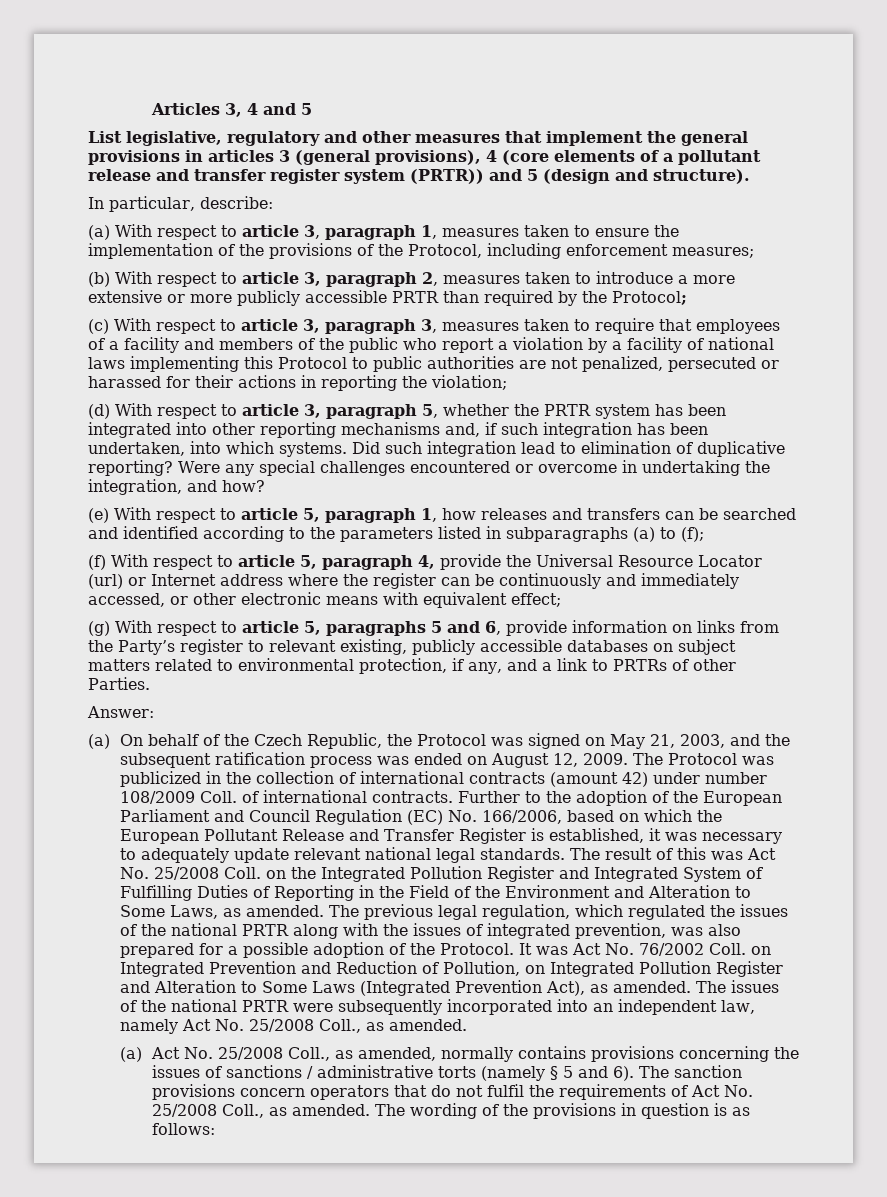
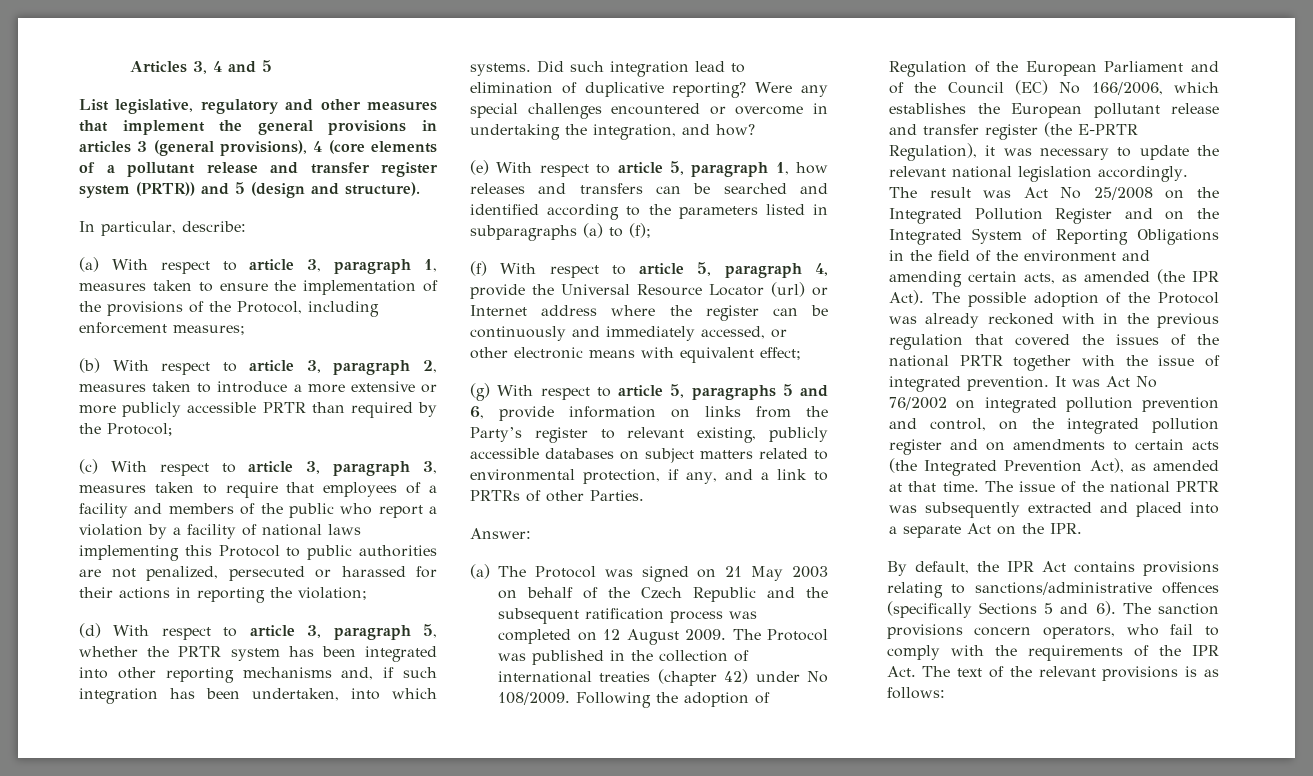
- (a) On behalf of the Czech Republic, the Protocol was signed on May 21, 2003, and the subsequent ratification process was ended on August 12, 2009.
+ (a) The Protocol was signed on 21 May 2003 on behalf of the Czech Republic and the subsequent ratification process was completed on 12 August 2009.
- The Protocol was publicized in the collection of international contracts (amount 42) under number 108/2009 Coll. of international contracts. Further to the adoption of the European Parliament and Council Regulation (EC) No. 166/2006, based on which the European Pollutant Release and Transfer Register is established, it was necessary to adequately update relevant national legal standards. The result of this was Act No. 25/2008 Coll. on the Integrated Pollution Register and Integrated System of Fulfilling Duties of Reporting in the Field of the Environment and Alteration to Some Laws, as amended. The previous legal regulation, which regulated the issues of the national PRTR along with the issues of integrated prevention, was also prepared for a possible adoption of the Protocol. It was Act No. 76/2002 Coll. on Integrated Prevention and Reduction of Pollution, on Integrated Pollution Register and Alteration to Some Laws (Integrated Prevention Act), as amended. The issues of the national PRTR were subsequently incorporated into an independent law, namely Act No. 25/2008 Coll., as amended.
- (a) Act No. 25/2008 Coll., as amended, normally contains provisions concerning the issues of sanctions / administrative torts (namely § 5 and 6).
+ The Protocol was published in the collection of international treaties (chapter 42) under No 108/2009. Following the adoption of Regulation of the European Parliament and of the Council (EC) No 166/2006, which establishes the European pollutant release and transfer register (the E-PRTR Regulation), it was necessary to update the relevant national legislation accordingly. The result was Act No 25/2008 on the Integrated Pollution Register and on the Integrated System of Reporting Obligations in the field of the environment and amending certain acts, as amended (the IPR Act). The possible adoption of the Protocol was already reckoned with in the previous regulation that covered the issues of the national PRTR together with the issue of integrated prevention. It was Act No 76/2002 on integrated pollution prevention and control, on the integrated pollution register and on amendments to certain acts (the Integrated Prevention Act), as amended at that time. The issue of the national PRTR was subsequently extracted and placed into a separate Act on the IPR.
+ By default, the IPR Act contains provisions relating to sanctions/administrative offences (specifically Sections 5 and 6).
- The sanction provisions concern operators that do not fulfil the requirements of Act No. 25/2008 Coll., as amended. The wording of the provisions in question is as follows:
+ The sanction provisions concern operators, who fail to comply with the requirements of the IPR Act. The text of the relevant provisions is as follows:

